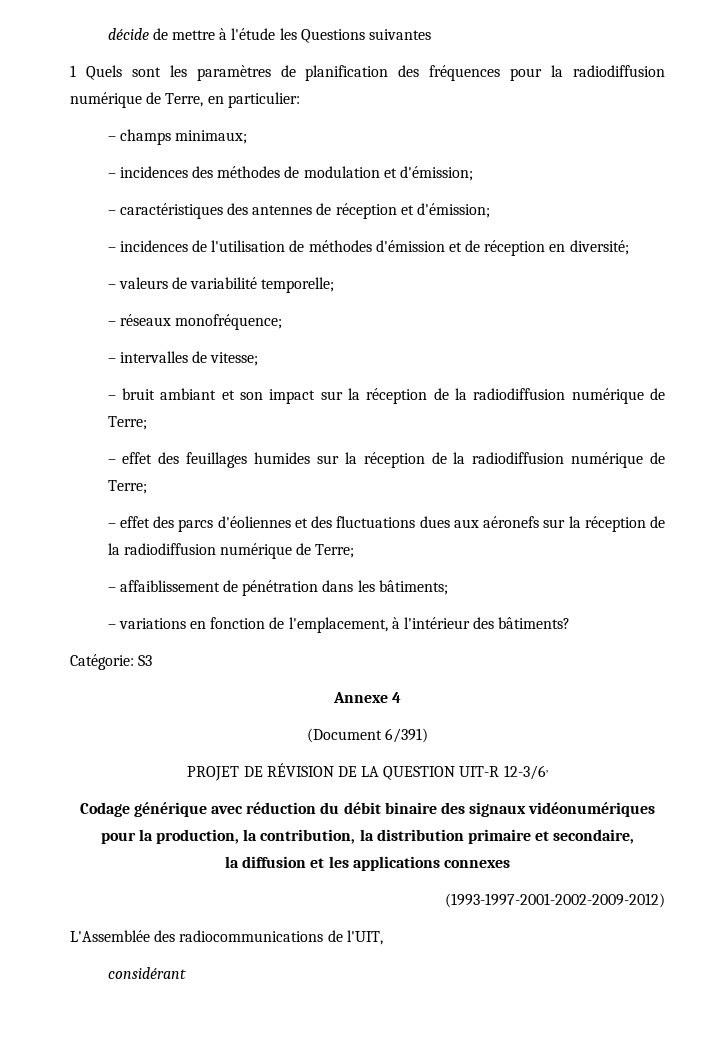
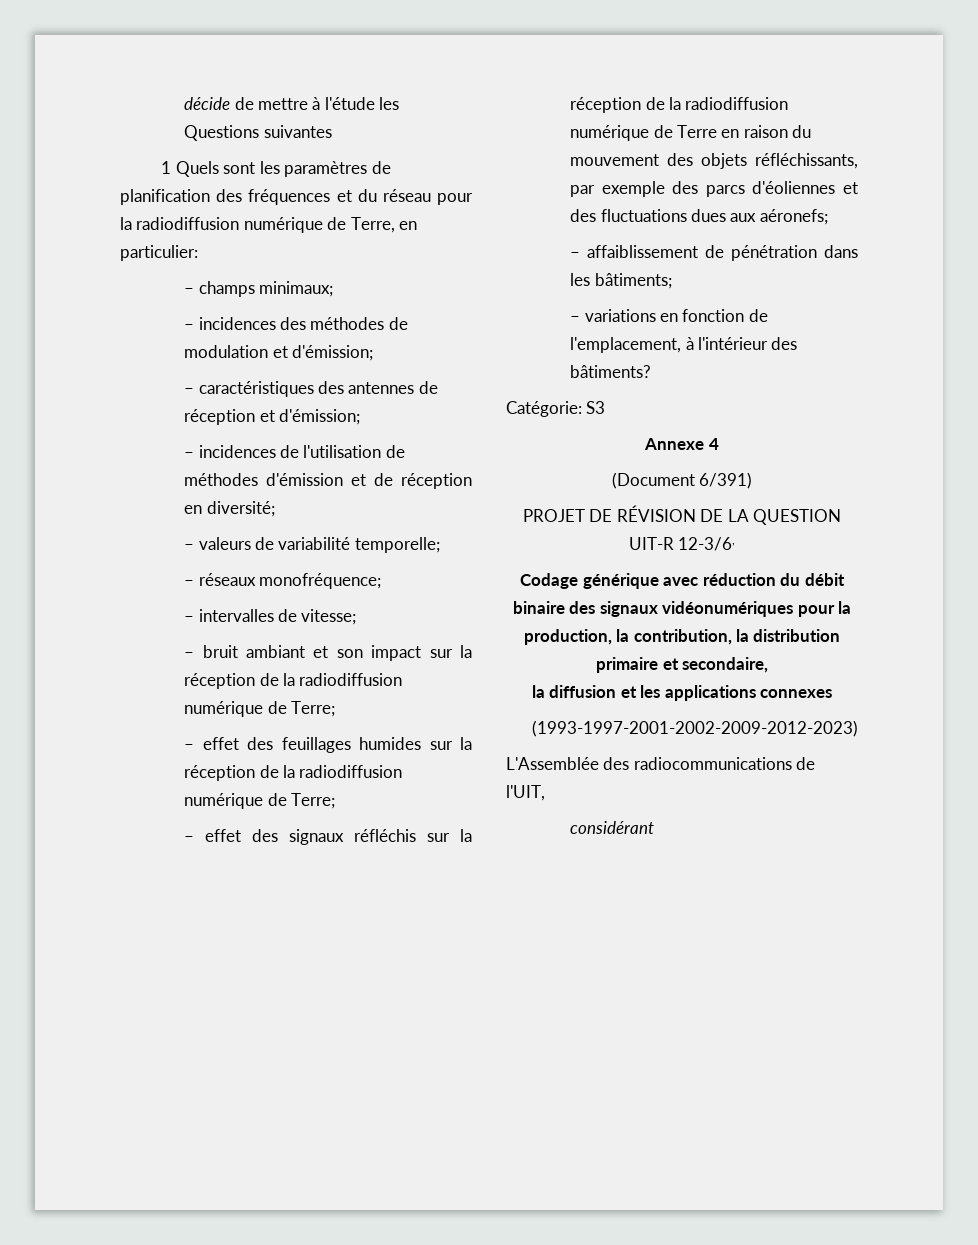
- 1 Quels sont les paramètres de planification des fréquences pour la radiodiffusion numérique de Terre, en particulier:
+ 1 Quels sont les paramètres de planification des fréquences et du réseau pour la radiodiffusion numérique de Terre, en particulier:
- – effet des parcs d'éoliennes et des fluctuations dues aux aéronefs sur la réception de la radiodiffusion numérique de Terre;
+ – effet des signaux réfléchis sur la réception de la radiodiffusion numérique de Terre en raison du mouvement des objets réfléchissants, par exemple des parcs d'éoliennes et des fluctuations dues aux aéronefs;
- (1993-1997-2001-2002-2009-2012)
+ (1993-1997-2001-2002-2009-2012-2023)

